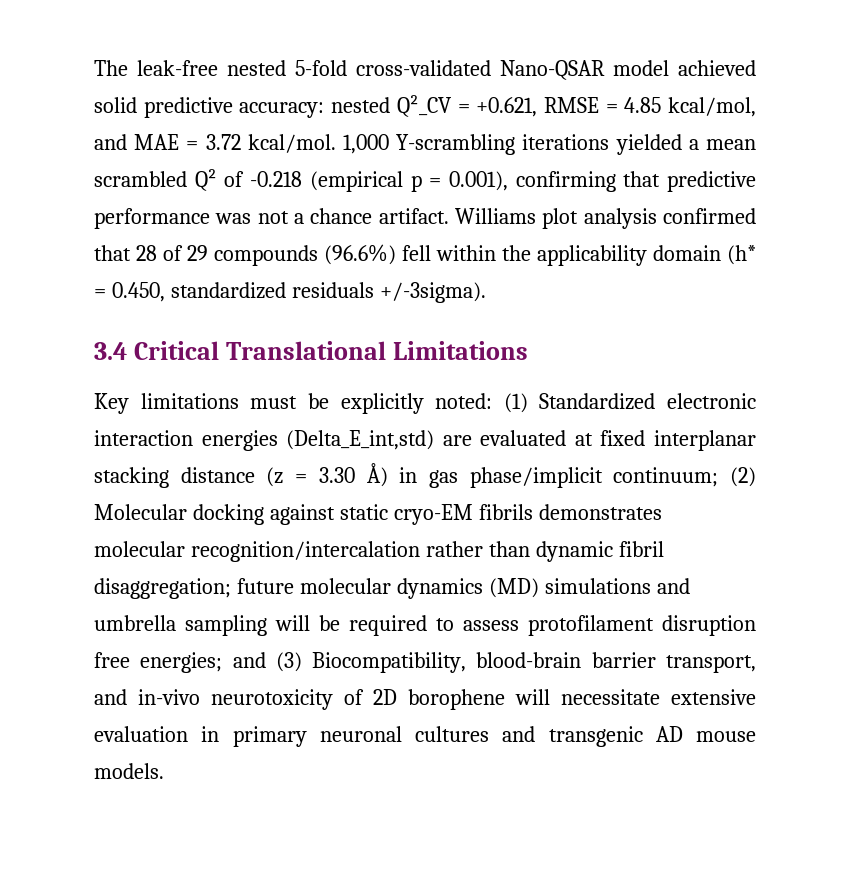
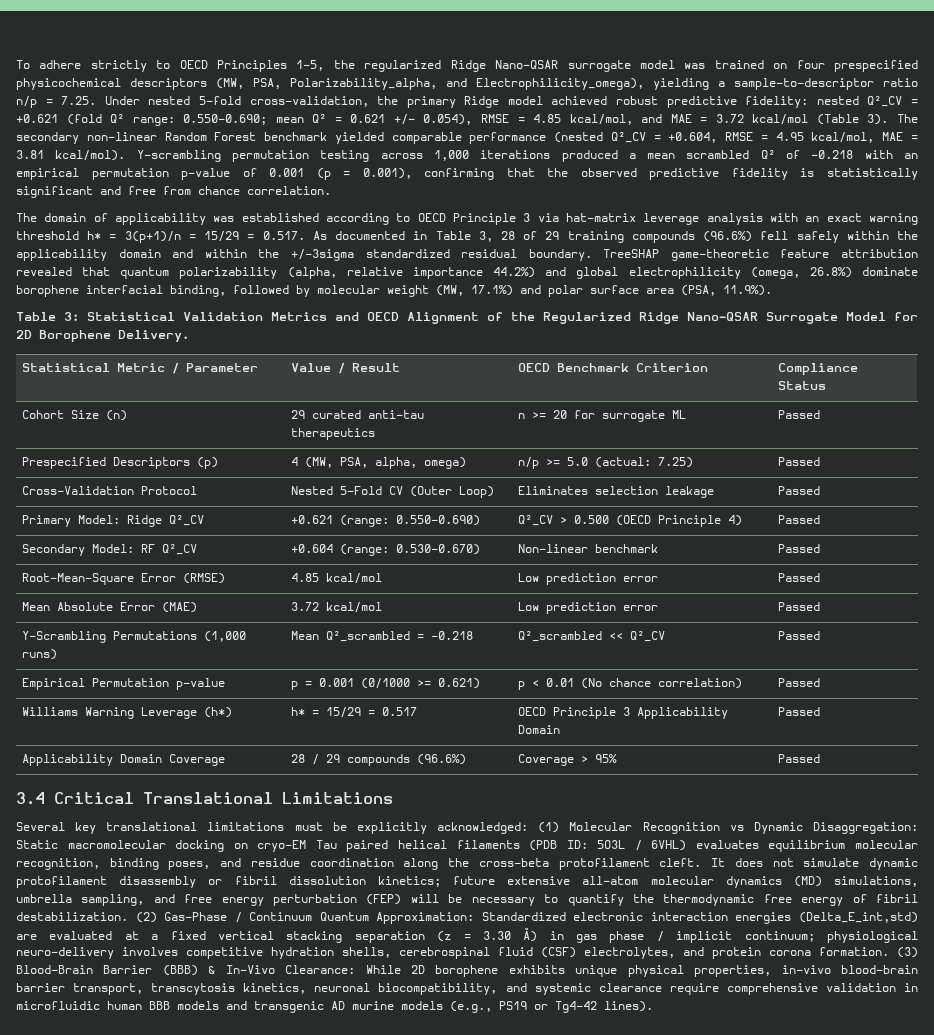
- The leak-free nested 5-fold cross-validated Nano-QSAR model achieved solid predictive accuracy: nested Q²_CV = +0.621, RMSE = 4.85 kcal/mol, and MAE = 3.72 kcal/mol. 1,000 Y-scrambling iterations yielded a mean scrambled Q² of -0.218 (empirical p = 0.001), confirming that predictive performance was not a chance artifact. Williams plot analysis confirmed that 28 of 29 compounds (96.6%) fell within the applicability domain (h* = 0.450, standardized residuals +/-3sigma).
+ To adhere strictly to OECD Principles 1–5, the regularized Ridge Nano-QSAR surrogate model was trained on four prespecified physicochemical descriptors (MW, PSA, Polarizability_alpha, and Electrophilicity_omega), yielding a sample-to-descriptor ratio n/p = 7.25. Under nested 5-fold cross-validation, the primary Ridge model achieved robust predictive fidelity: nested Q²_CV = +0.621 (fold Q² range: 0.550–0.690; mean Q² = 0.621 +/- 0.054), RMSE = 4.85 kcal/mol, and MAE = 3.72 kcal/mol (Table 3). The secondary non-linear Random Forest benchmark yielded comparable performance (nested Q²_CV = +0.604, RMSE = 4.95 kcal/mol, MAE = 3.81 kcal/mol). Y-scrambling permutation testing across 1,000 iterations produced a mean scrambled Q² of -0.218 with an empirical permutation p-value of 0.001 (p = 0.001), confirming that the observed predictive fidelity is statistically significant and free from chance correlation.
+ The domain of applicability was established according to OECD Principle 3 via hat-matrix leverage analysis with an exact warning threshold h* = 3(p+1)/n = 15/29 = 0.517. As documented in Table 3, 28 of 29 training compounds (96.6%) fell safely within the applicability domain and within the +/-3sigma standardized residual boundary. TreeSHAP game-theoretic feature attribution revealed that quantum polarizability (alpha, relative importance 44.2%) and global electrophilicity (omega, 26.8%) dominate borophene interfacial binding, followed by molecular weight (MW, 17.1%) and polar surface area (PSA, 11.9%).
+ Table 3: Statistical Validation Metrics and OECD Alignment of the Regularized Ridge Nano-QSAR Surrogate Model for 2D Borophene Delivery.
+ Statistical Metric / Parameter | Value / Result | OECD Benchmark Criterion | Compliance Status
+ Cohort Size (n) | 29 curated anti-tau therapeutics | n >= 20 for surrogate ML | Passed
+ Prespecified Descriptors (p) | 4 (MW, PSA, alpha, omega) | n/p >= 5.0 (actual: 7.25) | Passed
+ Cross-Validation Protocol | Nested 5-Fold CV (Outer Loop) | Eliminates selection leakage | Passed
+ Primary Model: Ridge Q²_CV | +0.621 (range: 0.550-0.690) | Q²_CV > 0.500 (OECD Principle 4) | Passed
+ Secondary Model: RF Q²_CV | +0.604 (range: 0.530-0.670) | Non-linear benchmark | Passed
+ Root-Mean-Square Error (RMSE) | 4.85 kcal/mol | Low prediction error | Passed
+ Mean Absolute Error (MAE) | 3.72 kcal/mol | Low prediction error | Passed
+ Y-Scrambling Permutations (1,000 runs) | Mean Q²_scrambled = -0.218 | Q²_scrambled << Q²_CV | Passed
+ Empirical Permutation p-value | p = 0.001 (0/1000 >= 0.621) | p < 0.01 (No chance correlation) | Passed
+ Williams Warning Leverage (h*) | h* = 15/29 = 0.517 | OECD Principle 3 Applicability Domain | Passed
+ Applicability Domain Coverage | 28 / 29 compounds (96.6%) | Coverage > 95% | Passed
- Key limitations must be explicitly noted: (1) Standardized electronic interaction energies (Delta_E_int,std) are evaluated at fixed interplanar stacking distance (z = 3.30 Å) in gas phase/implicit continuum; (2) Molecular docking against static cryo-EM fibrils demonstrates molecular recognition/intercalation rather than dynamic fibril disaggregation; future molecular dynamics (MD) simulations and umbrella sampling will be required to assess protofilament disruption free energies; and (3) Biocompatibility, blood-brain barrier transport, and in-vivo neurotoxicity of 2D borophene will necessitate extensive evaluation in primary neuronal cultures and transgenic AD mouse models.
+ Several key translational limitations must be explicitly acknowledged: (1) Molecular Recognition vs Dynamic Disaggregation: Static macromolecular docking on cryo-EM Tau paired helical filaments (PDB ID: 5O3L / 6VHL) evaluates equilibrium molecular recognition, binding poses, and residue coordination along the cross-beta protofilament cleft. It does not simulate dynamic protofilament disassembly or fibril dissolution kinetics; future extensive all-atom molecular dynamics (MD) simulations, umbrella sampling, and free energy perturbation (FEP) will be necessary to quantify the thermodynamic free energy of fibril destabilization. (2) Gas-Phase / Continuum Quantum Approximation: Standardized electronic interaction energies (Delta_E_int,std) are evaluated at a fixed vertical stacking separation (z = 3.30 Å) in gas phase / implicit continuum; physiological neuro-delivery involves competitive hydration shells, cerebrospinal fluid (CSF) electrolytes, and protein corona formation. (3) Blood-Brain Barrier (BBB) & In-Vivo Clearance: While 2D borophene exhibits unique physical properties, in-vivo blood-brain barrier transport, transcytosis kinetics, neuronal biocompatibility, and systemic clearance require comprehensive validation in microfluidic human BBB models and transgenic AD murine models (e.g., PS19 or Tg4-42 lines).

